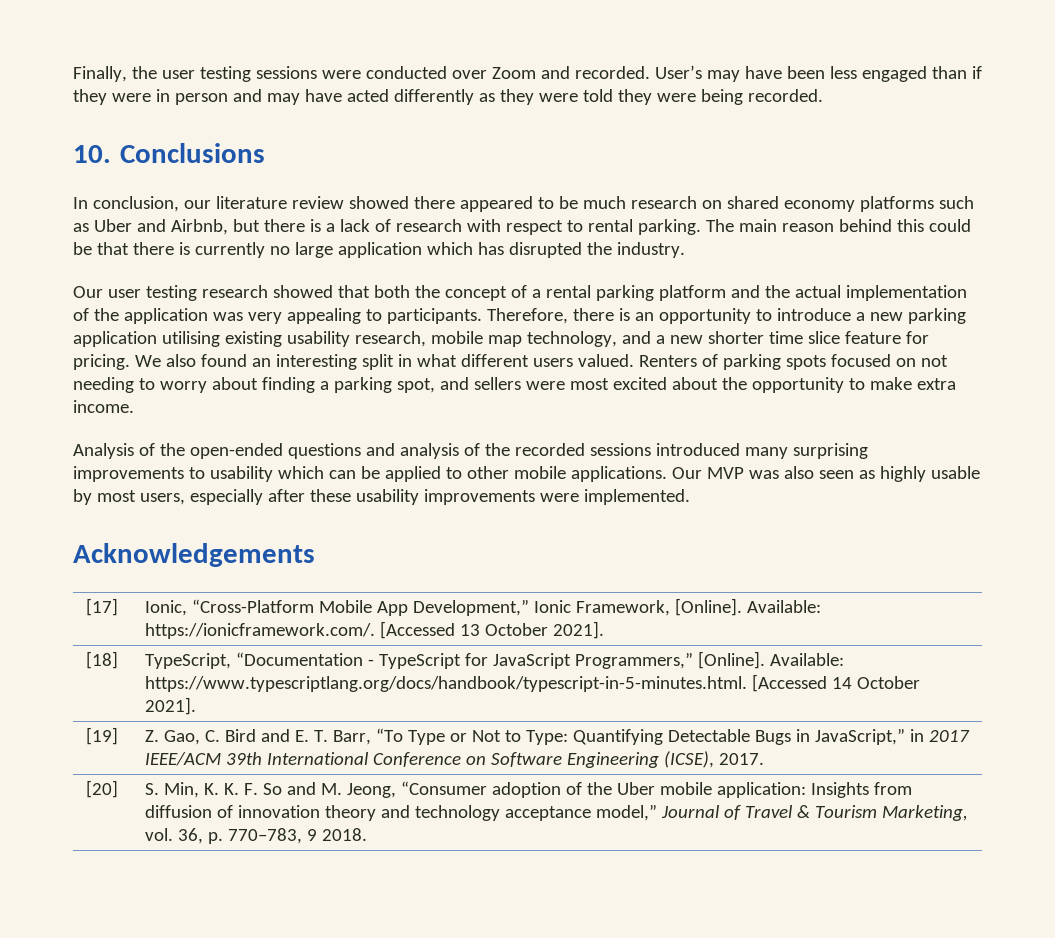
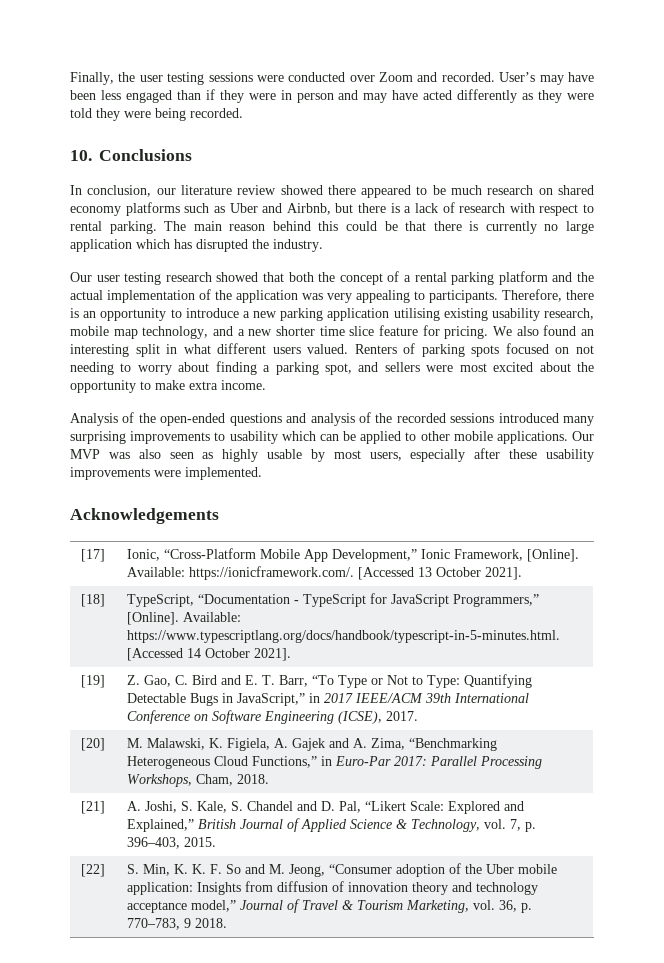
- [20] | S. Min, K. K. F. So and M. Jeong, “Consumer adoption of the Uber mobile application: Insights from diffusion of innovation theory and technology acceptance model,” Journal of Travel & Tourism Marketing, vol. 36, p. 770–783, 9 2018.
+ [20] | M. Malawski, K. Figiela, A. Gajek and A. Zima, “Benchmarking Heterogeneous Cloud Functions,” in Euro-Par 2017: Parallel Processing Workshops, Cham, 2018.
+ [21] | A. Joshi, S. Kale, S. Chandel and D. Pal, “Likert Scale: Explored and Explained,” British Journal of Applied Science & Technology, vol. 7, p. 396–403, 2015.
+ [22] | S. Min, K. K. F. So and M. Jeong, “Consumer adoption of the Uber mobile application: Insights from diffusion of innovation theory and technology acceptance model,” Journal of Travel & Tourism Marketing, vol. 36, p. 770–783, 9 2018.

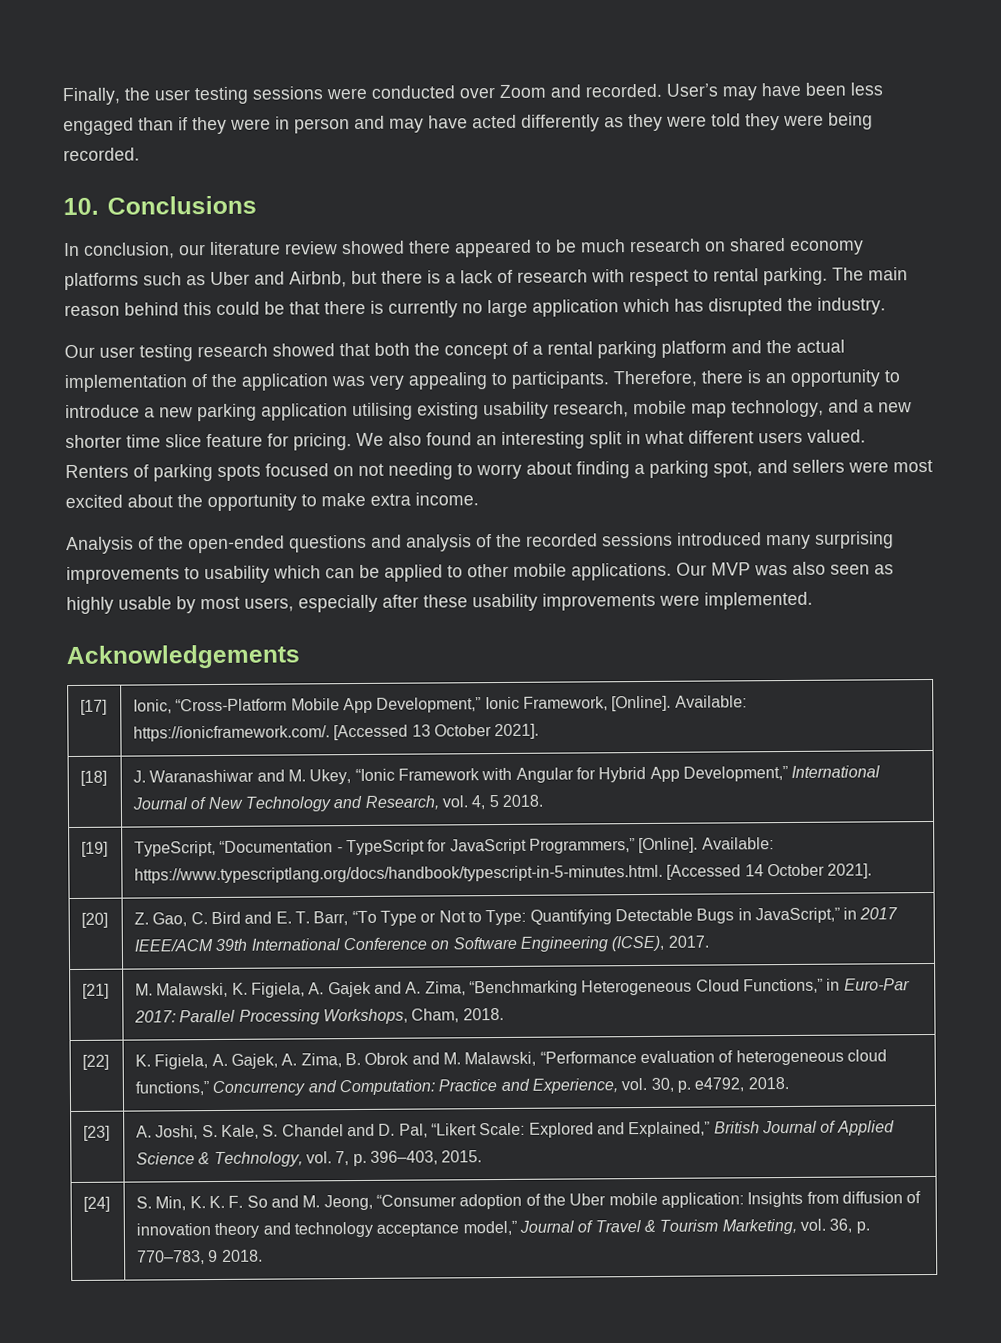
- [18] | TypeScript, “Documentation - TypeScript for JavaScript Programmers,” [Online]. Available: https://www.typescriptlang.org/docs/handbook/typescript-in-5-minutes.html. [Accessed 14 October 2021].
+ [18] | J. Waranashiwar and M. Ukey, “Ionic Framework with Angular for Hybrid App Development,” International Journal of New Technology and Research, vol. 4, 5 2018.
+ [19] | TypeScript, “Documentation - TypeScript for JavaScript Programmers,” [Online]. Available: https://www.typescriptlang.org/docs/handbook/typescript-in-5-minutes.html. [Accessed 14 October 2021].
- [19] | Z. Gao, C. Bird and E. T. Barr, “To Type or Not to Type: Quantifying Detectable Bugs in JavaScript,” in 2017 IEEE/ACM 39th International Conference on Software Engineering (ICSE), 2017.
+ [20] | Z. Gao, C. Bird and E. T. Barr, “To Type or Not to Type: Quantifying Detectable Bugs in JavaScript,” in 2017 IEEE/ACM 39th International Conference on Software Engineering (ICSE), 2017.
- [20] | M. Malawski, K. Figiela, A. Gajek and A. Zima, “Benchmarking Heterogeneous Cloud Functions,” in Euro-Par 2017: Parallel Processing Workshops, Cham, 2018.
+ [21] | M. Malawski, K. Figiela, A. Gajek and A. Zima, “Benchmarking Heterogeneous Cloud Functions,” in Euro-Par 2017: Parallel Processing Workshops, Cham, 2018.
- [21] | A. Joshi, S. Kale, S. Chandel and D. Pal, “Likert Scale: Explored and Explained,” British Journal of Applied Science & Technology, vol. 7, p. 396–403, 2015.
+ [22] | K. Figiela, A. Gajek, A. Zima, B. Obrok and M. Malawski, “Performance evaluation of heterogeneous cloud functions,” Concurrency and Computation: Practice and Experience, vol. 30, p. e4792, 2018.
+ [23] | A. Joshi, S. Kale, S. Chandel and D. Pal, “Likert Scale: Explored and Explained,” British Journal of Applied Science & Technology, vol. 7, p. 396–403, 2015.
- [22] | S. Min, K. K. F. So and M. Jeong, “Consumer adoption of the Uber mobile application: Insights from diffusion of innovation theory and technology acceptance model,” Journal of Travel & Tourism Marketing, vol. 36, p. 770–783, 9 2018.
+ [24] | S. Min, K. K. F. So and M. Jeong, “Consumer adoption of the Uber mobile application: Insights from diffusion of innovation theory and technology acceptance model,” Journal of Travel & Tourism Marketing, vol. 36, p. 770–783, 9 2018.

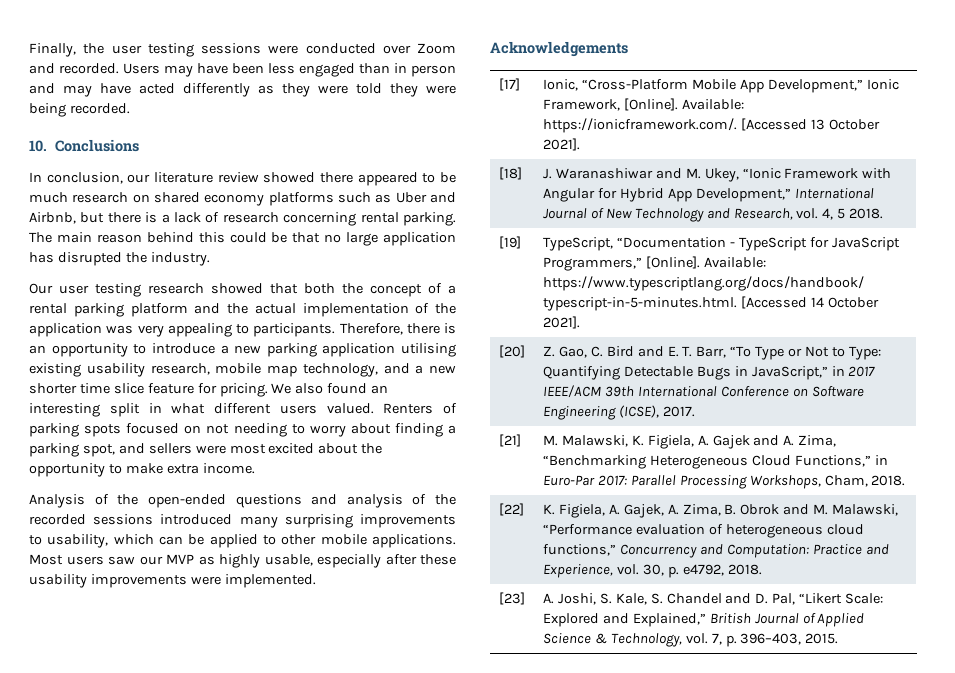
- User’s may have been less engaged than if they were in person and may have acted differently as they were told they were being recorded.
+ Users may have been less engaged than in person and may have acted differently as they were told they were being recorded.
- In conclusion, our literature review showed there appeared to be much research on shared economy platforms such as Uber and Airbnb, but there is a lack of research with respect to rental parking.
+ In conclusion, our literature review showed there appeared to be much research on shared economy platforms such as Uber and Airbnb, but there is a lack of research concerning rental parking.
- The main reason behind this could be that there is currently no large application which has disrupted the industry.
+ The main reason behind this could be that no large application has disrupted the industry.
- Analysis of the open-ended questions and analysis of the recorded sessions introduced many surprising improvements to usability which can be applied to other mobile applications.
+ Analysis of the open-ended questions and analysis of the recorded sessions introduced many surprising improvements to usability, which can be applied to other mobile applications.
- Our MVP was also seen as highly usable by most users, especially after these usability improvements were implemented.
+ Most users saw our MVP as highly usable, especially after these usability improvements were implemented.
- [24] | S. Min, K. K. F. So and M. Jeong, “Consumer adoption of the Uber mobile application: Insights from diffusion of innovation theory and technology acceptance model,” Journal of Travel & Tourism Marketing, vol. 36, p. 770–783, 9 2018.

